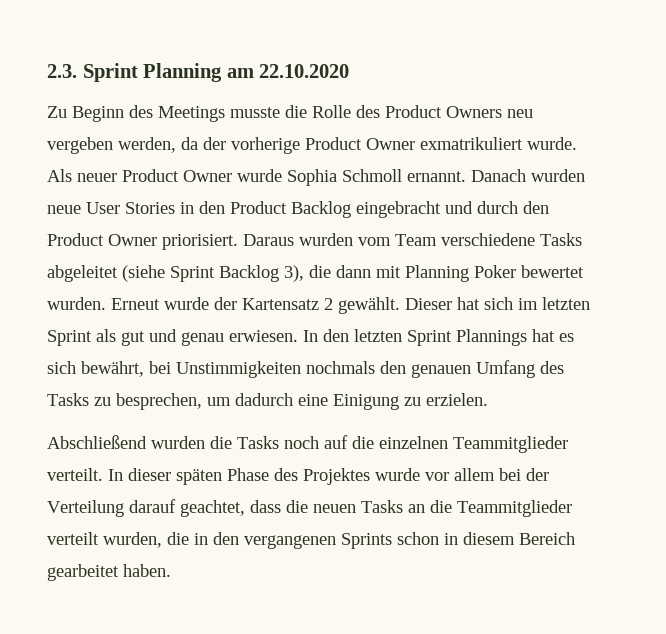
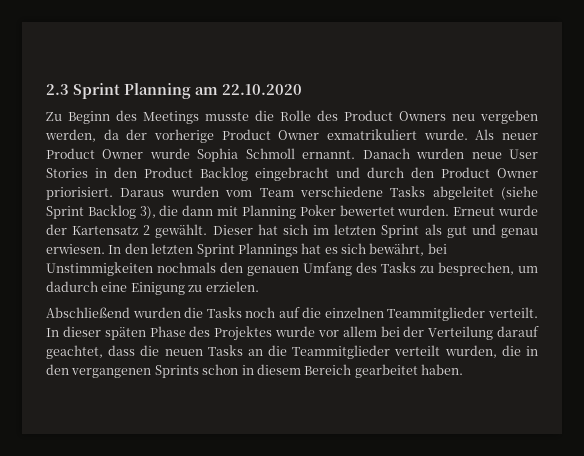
- 2.3. Sprint Planning am 22.10.2020
+ 2.3 Sprint Planning am 22.10.2020

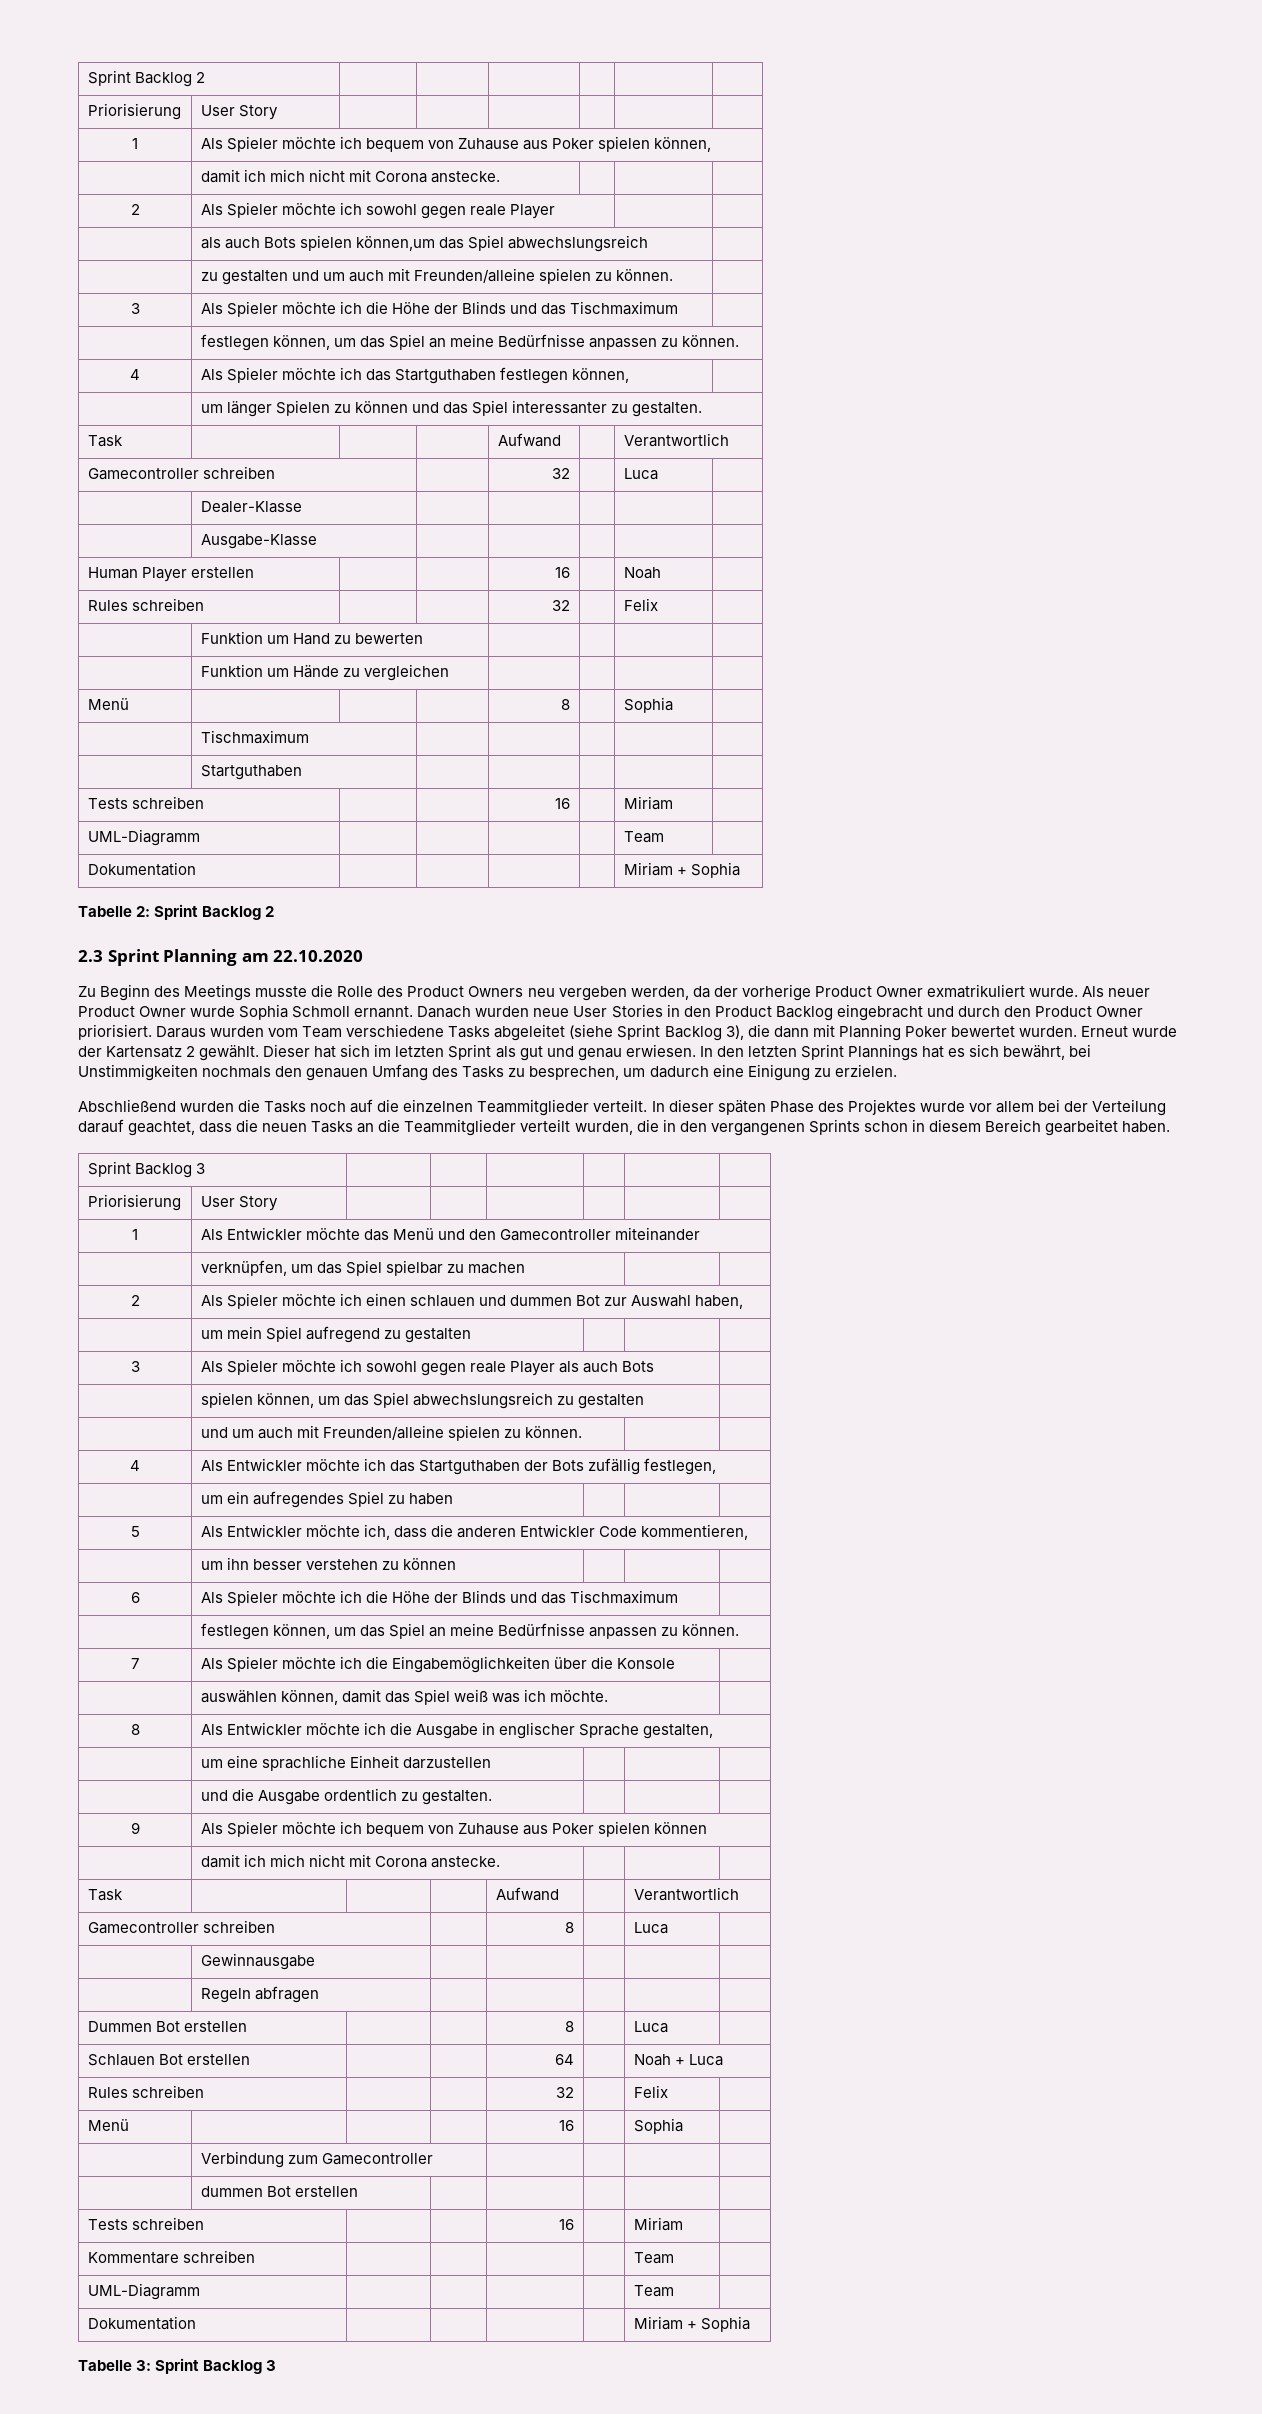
+ Sprint Backlog 2 | | | | | |
+ Priorisierung | User Story | | | | | |
+ 1 | Als Spieler möchte ich bequem von Zuhause aus Poker spielen können,
+ | damit ich mich nicht mit Corona anstecke. | | |
+ 2 | Als Spieler möchte ich sowohl gegen reale Player | |
+ | als auch Bots spielen können,um das Spiel abwechslungsreich |
+ | zu gestalten und um auch mit Freunden/alleine spielen zu können. |
+ 3 | Als Spieler möchte ich die Höhe der Blinds und das Tischmaximum |
+ | festlegen können, um das Spiel an meine Bedürfnisse anpassen zu können.
+ 4 | Als Spieler möchte ich das Startguthaben festlegen können, |
+ | um länger Spielen zu können und das Spiel interessanter zu gestalten.
+ Task | | | | Aufwand | | Verantwortlich
+ Gamecontroller schreiben | | 32 | | Luca |
+ | Dealer-Klasse | | | | |
+ | Ausgabe-Klasse | | | | |
+ Human Player erstellen | | | 16 | | Noah |
+ Rules schreiben | | | 32 | | Felix |
+ | Funktion um Hand zu bewerten | | | |
+ | Funktion um Hände zu vergleichen | | | |
+ Menü | | | | 8 | | Sophia |
+ | Tischmaximum | | | | |
+ | Startguthaben | | | | |
+ Tests schreiben | | | 16 | | Miriam |
+ UML-Diagramm | | | | | Team |
+ Dokumentation | | | | | Miriam + Sophia
+ Tabelle 2: Sprint Backlog 2
+ Sprint Backlog 3 | | | | | |
+ Priorisierung | User Story | | | | | |
+ 1 | Als Entwickler möchte das Menü und den Gamecontroller miteinander
+ | verknüpfen, um das Spiel spielbar zu machen | |
+ 2 | Als Spieler möchte ich einen schlauen und dummen Bot zur Auswahl haben,
+ | um mein Spiel aufregend zu gestalten | | |
+ 3 | Als Spieler möchte ich sowohl gegen reale Player als auch Bots |
+ | spielen können, um das Spiel abwechslungsreich zu gestalten |
+ | und um auch mit Freunden/alleine spielen zu können. | |
+ 4 | Als Entwickler möchte ich das Startguthaben der Bots zufällig festlegen,
+ | um ein aufregendes Spiel zu haben | | |
+ 5 | Als Entwickler möchte ich, dass die anderen Entwickler Code kommentieren,
+ | um ihn besser verstehen zu können | | |
+ 6 | Als Spieler möchte ich die Höhe der Blinds und das Tischmaximum |
+ | festlegen können, um das Spiel an meine Bedürfnisse anpassen zu können.
+ 7 | Als Spieler möchte ich die Eingabemöglichkeiten über die Konsole |
+ | auswählen können, damit das Spiel weiß was ich möchte. |
+ 8 | Als Entwickler möchte ich die Ausgabe in englischer Sprache gestalten,
+ | um eine sprachliche Einheit darzustellen | | |
+ | und die Ausgabe ordentlich zu gestalten. | | |
+ 9 | Als Spieler möchte ich bequem von Zuhause aus Poker spielen können
+ | damit ich mich nicht mit Corona anstecke. | | |
+ Task | | | | Aufwand | | Verantwortlich
+ Gamecontroller schreiben | | 8 | | Luca |
+ | Gewinnausgabe | | | | |
+ | Regeln abfragen | | | | |
+ Dummen Bot erstellen | | | 8 | | Luca |
+ Schlauen Bot erstellen | | | 64 | | Noah + Luca
+ Rules schreiben | | | 32 | | Felix |
+ Menü | | | | 16 | | Sophia |
+ | Verbindung zum Gamecontroller | | | |
+ | dummen Bot erstellen | | | | |
+ Tests schreiben | | | 16 | | Miriam |
+ Kommentare schreiben | | | | | Team |
+ UML-Diagramm | | | | | Team |
+ Dokumentation | | | | | Miriam + Sophia
+ Tabelle 3: Sprint Backlog 3

